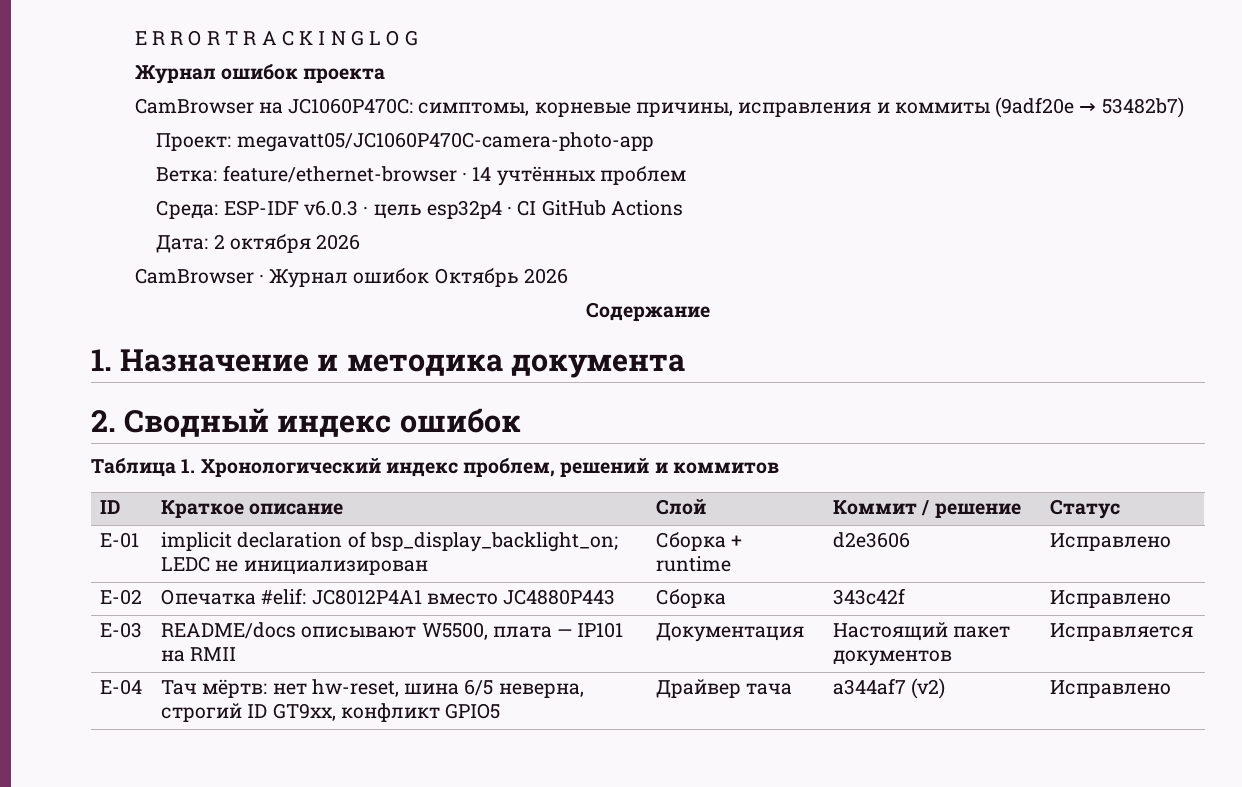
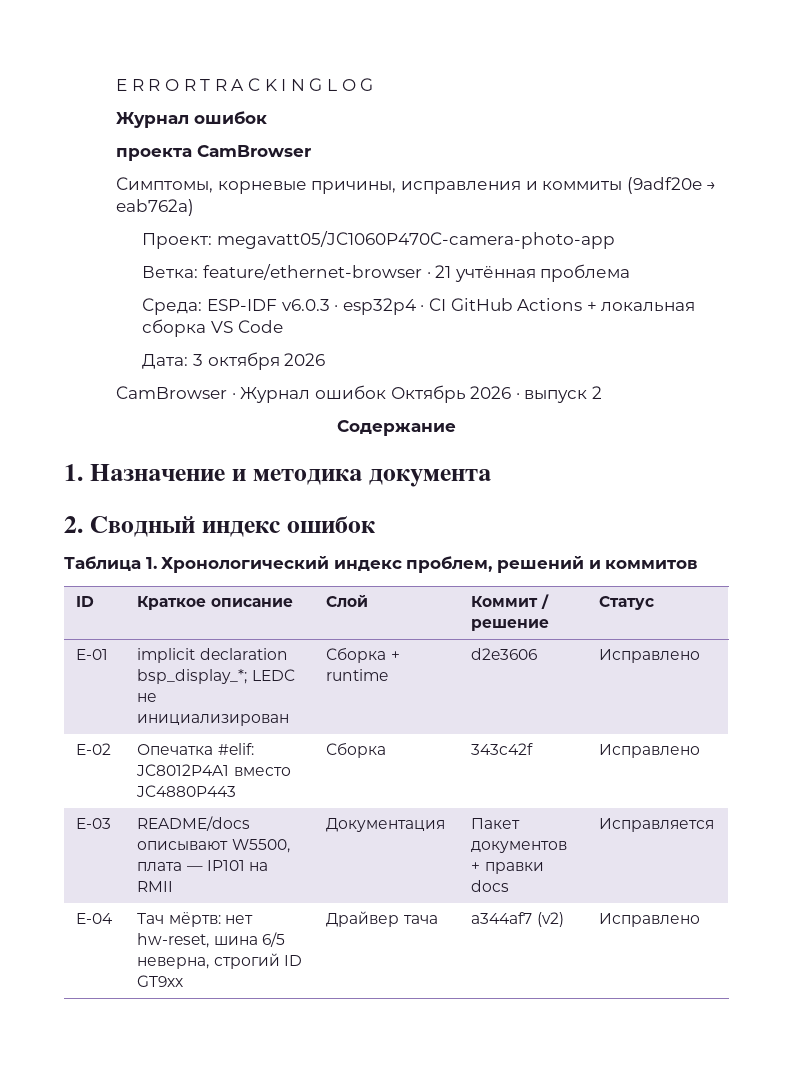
  E R R O R T R A C K I N G L O G
- Журнал ошибок проекта
- CamBrowser на JC1060P470C: симптомы, корневые причины, исправления и коммиты (9adf20e → 53482b7)
+ Журнал ошибок
+ проекта CamBrowser
+ Симптомы, корневые причины, исправления и коммиты (9adf20e → eab762a)
- Ветка: feature/ethernet-browser · 14 учтённых проблем
+ Ветка: feature/ethernet-browser · 21 учтённая проблема
- Среда: ESP-IDF v6.0.3 · цель esp32p4 · CI GitHub Actions
+ Среда: ESP-IDF v6.0.3 · esp32p4 · CI GitHub Actions + локальная сборка VS Code
- Дата: 2 октября 2026
+ Дата: 3 октября 2026
- CamBrowser · Журнал ошибок Октябрь 2026
+ CamBrowser · Журнал ошибок Октябрь 2026 · выпуск 2
- E-01 | implicit declaration of bsp_display_backlight_on; LEDC не инициализирован | Сборка + runtime | d2e3606 | Исправлено
+ E-01 | implicit declaration bsp_display_*; LEDC не инициализирован | Сборка + runtime | d2e3606 | Исправлено
- E-03 | README/docs описывают W5500, плата — IP101 на RMII | Документация | Настоящий пакет документов | Исправляется
+ E-03 | README/docs описывают W5500, плата — IP101 на RMII | Документация | Пакет документов + правки docs | Исправляется
- E-04 | Тач мёртв: нет hw-reset, шина 6/5 неверна, строгий ID GT9xx, конфликт GPIO5 | Драйвер тача | a344af7 (v2) | Исправлено
+ E-04 | Тач мёртв: нет hw-reset, шина 6/5 неверна, строгий ID GT9xx | Драйвер тача | a344af7 (v2) | Исправлено

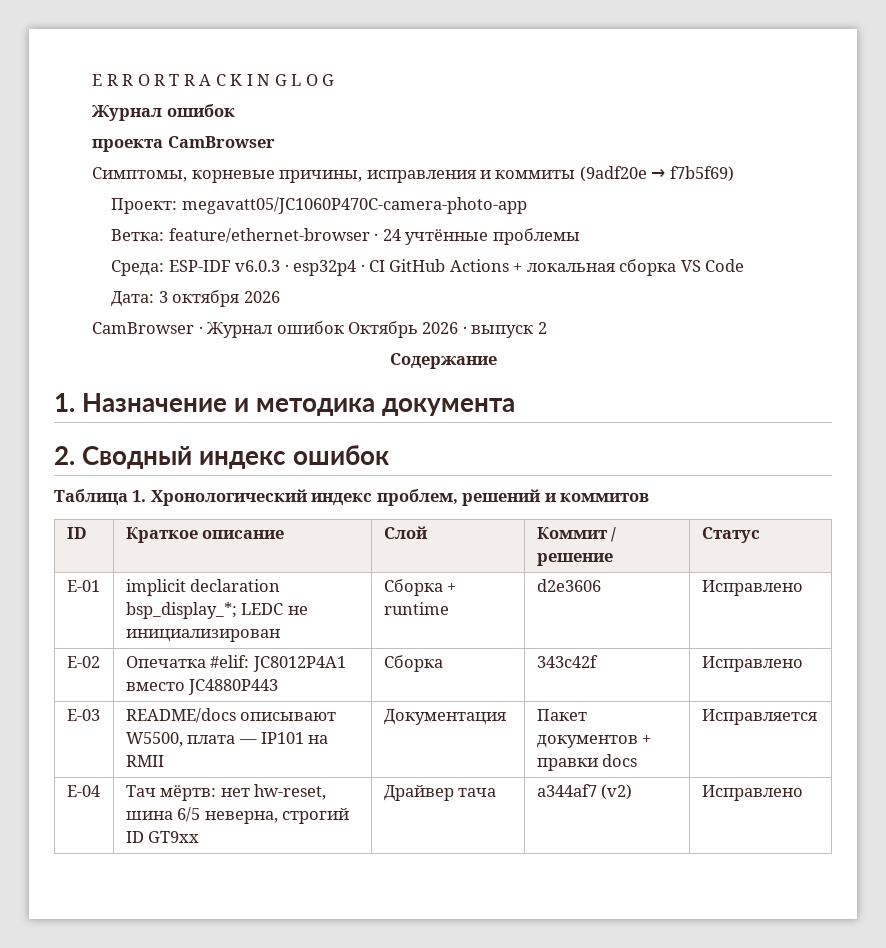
- Симптомы, корневые причины, исправления и коммиты (9adf20e → eab762a)
+ Симптомы, корневые причины, исправления и коммиты (9adf20e → f7b5f69)
- Ветка: feature/ethernet-browser · 21 учтённая проблема
+ Ветка: feature/ethernet-browser · 24 учтённые проблемы

